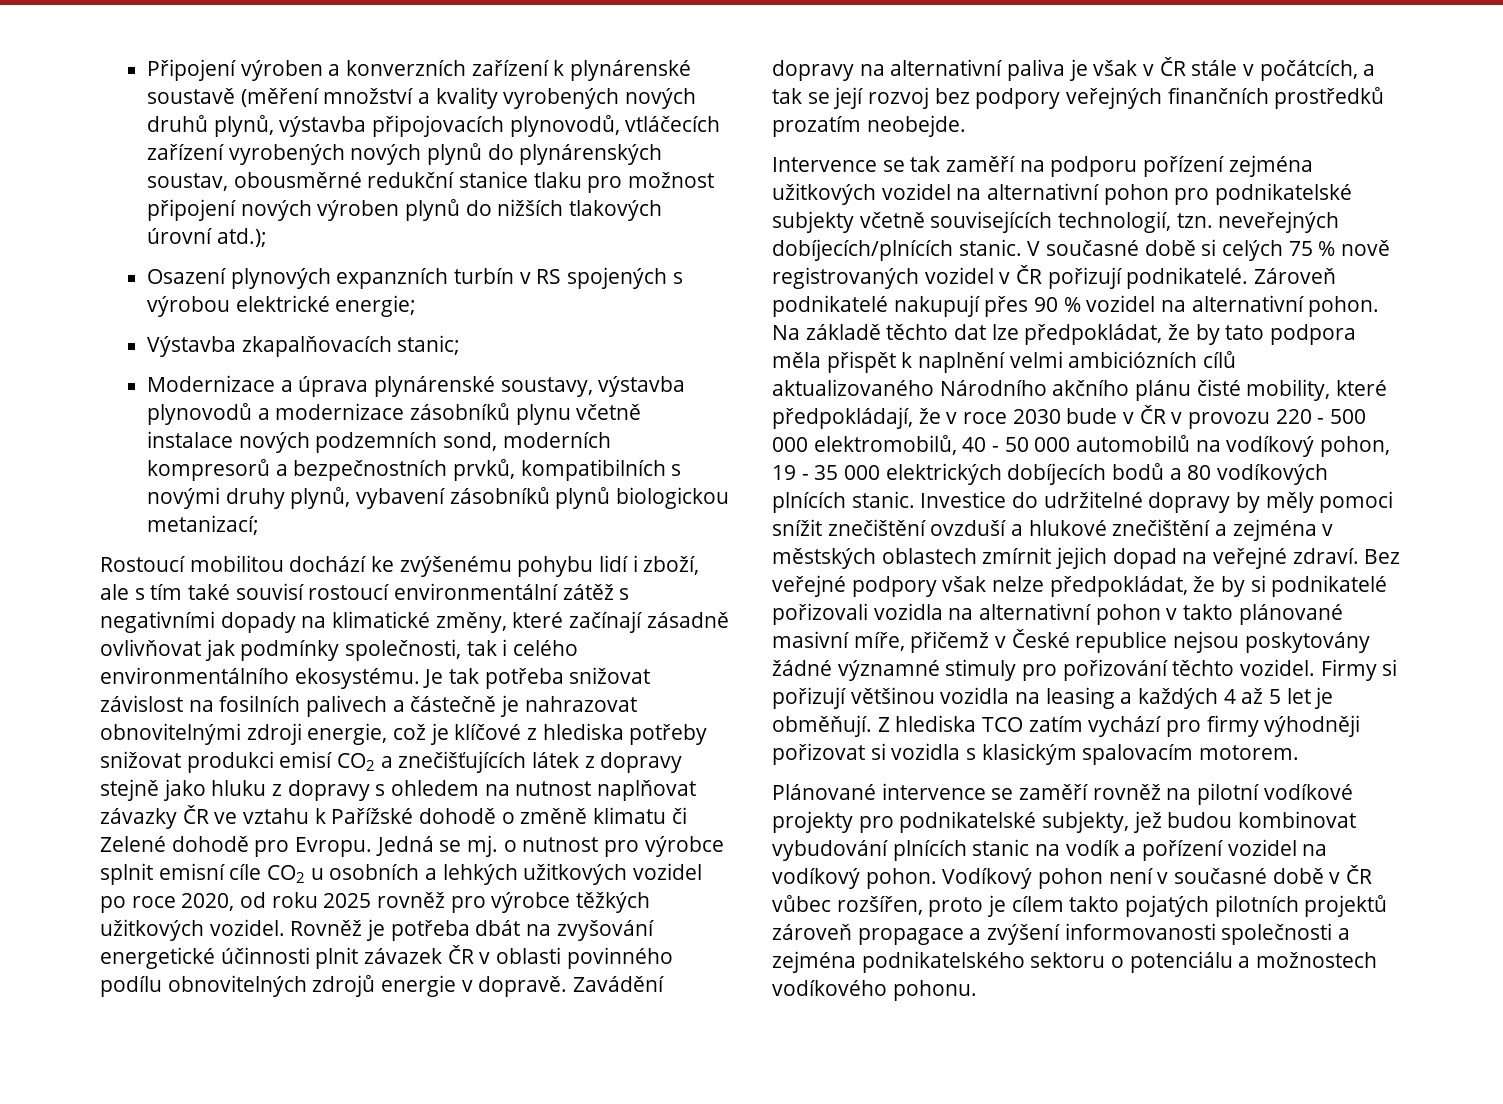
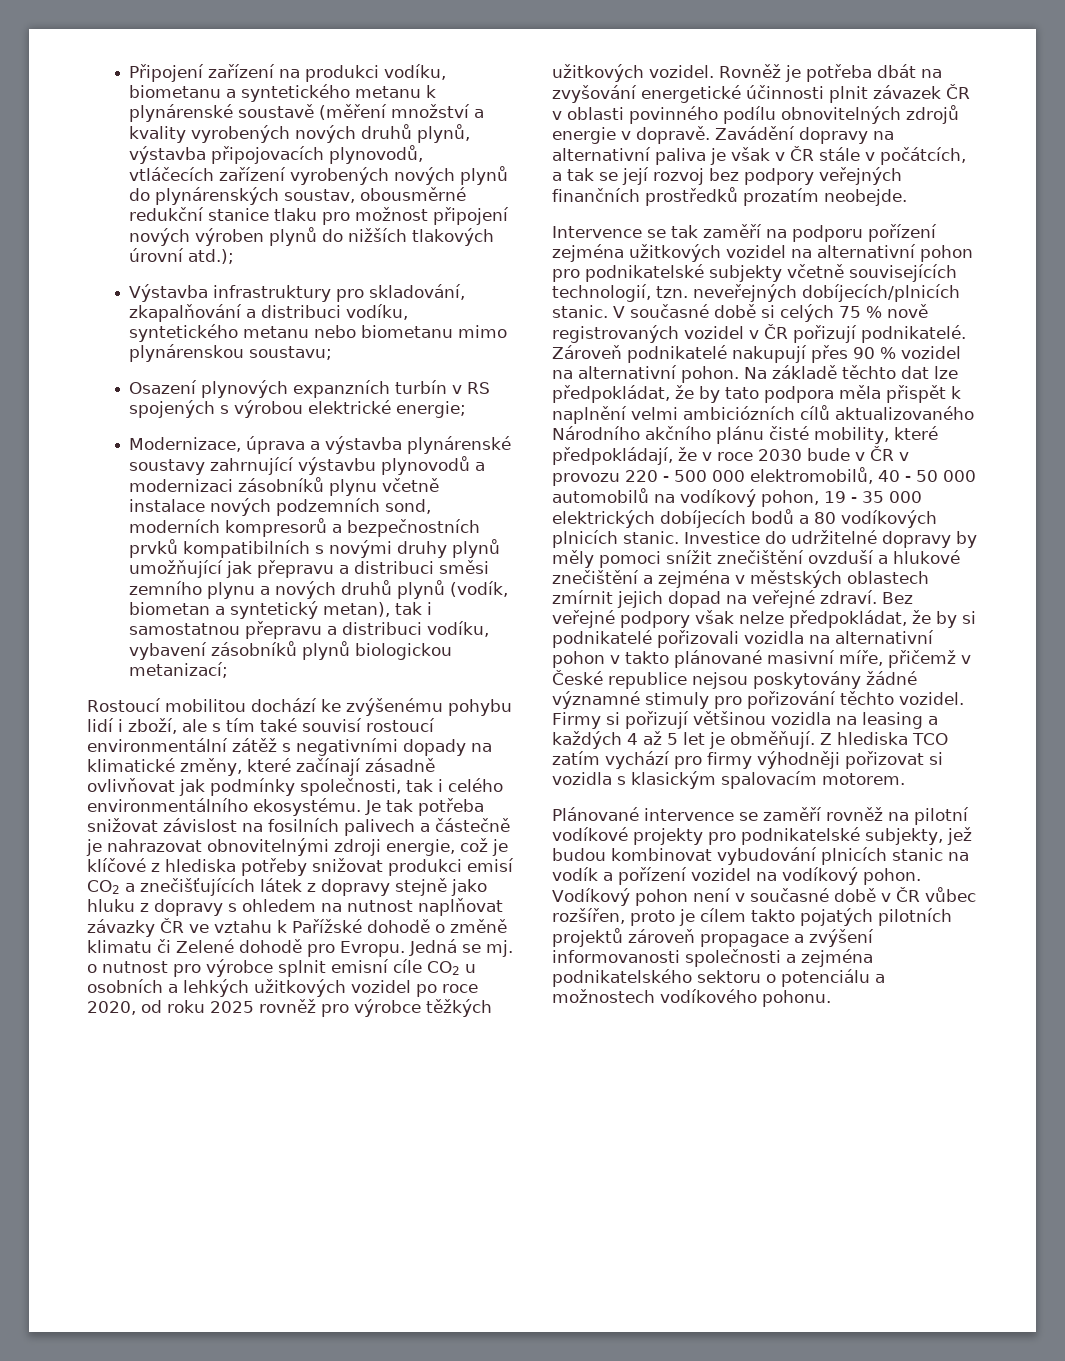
- Připojení výroben a konverzních zařízení k plynárenské soustavě (měření množství a kvality vyrobených nových druhů plynů, výstavba připojovacích plynovodů, vtláčecích zařízení vyrobených nových plynů do plynárenských soustav, obousměrné redukční stanice tlaku pro možnost připojení nových výroben plynů do nižších tlakových úrovní atd.);
+ Připojení zařízení na produkci vodíku, biometanu a syntetického metanu k plynárenské soustavě (měření množství a kvality vyrobených nových druhů plynů, výstavba připojovacích plynovodů, vtláčecích zařízení vyrobených nových plynů do plynárenských soustav, obousměrné redukční stanice tlaku pro možnost připojení nových výroben plynů do nižších tlakových úrovní atd.);
+ Výstavba infrastruktury pro skladování, zkapalňování a distribuci vodíku, syntetického metanu nebo biometanu mimo plynárenskou soustavu;
- Výstavba zkapalňovacích stanic;
- Modernizace a úprava plynárenské soustavy, výstavba plynovodů a modernizace zásobníků plynu včetně instalace nových podzemních sond, moderních kompresorů a bezpečnostních prvků, kompatibilních s novými druhy plynů, vybavení zásobníků plynů biologickou metanizací;
+ Modernizace, úprava a výstavba plynárenské soustavy zahrnující výstavbu plynovodů a modernizaci zásobníků plynu včetně instalace nových podzemních sond, moderních kompresorů a bezpečnostních prvků kompatibilních s novými druhy plynů umožňující jak přepravu a distribuci směsi zemního plynu a nových druhů plynů (vodík, biometan a syntetický metan), tak i samostatnou přepravu a distribuci vodíku, vybavení zásobníků plynů biologickou metanizací;
- Intervence se tak zaměří na podporu pořízení zejména užitkových vozidel na alternativní pohon pro podnikatelské subjekty včetně souvisejících technologií, tzn. neveřejných dobíjecích/plnících stanic.
+ Intervence se tak zaměří na podporu pořízení zejména užitkových vozidel na alternativní pohon pro podnikatelské subjekty včetně souvisejících technologií, tzn. neveřejných dobíjecích/plnicích stanic.
- Na základě těchto dat lze předpokládat, že by tato podpora měla přispět k naplnění velmi ambiciózních cílů aktualizovaného Národního akčního plánu čisté mobility, které předpokládají, že v roce 2030 bude v ČR v provozu 220 - 500 000 elektromobilů, 40 - 50 000 automobilů na vodíkový pohon, 19 - 35 000 elektrických dobíjecích bodů a 80 vodíkových plnících stanic.
+ Na základě těchto dat lze předpokládat, že by tato podpora měla přispět k naplnění velmi ambiciózních cílů aktualizovaného Národního akčního plánu čisté mobility, které předpokládají, že v roce 2030 bude v ČR v provozu 220 - 500 000 elektromobilů, 40 - 50 000 automobilů na vodíkový pohon, 19 - 35 000 elektrických dobíjecích bodů a 80 vodíkových plnicích stanic.
- Plánované intervence se zaměří rovněž na pilotní vodíkové projekty pro podnikatelské subjekty, jež budou kombinovat vybudování plnících stanic na vodík a pořízení vozidel na vodíkový pohon.
+ Plánované intervence se zaměří rovněž na pilotní vodíkové projekty pro podnikatelské subjekty, jež budou kombinovat vybudování plnicích stanic na vodík a pořízení vozidel na vodíkový pohon.

